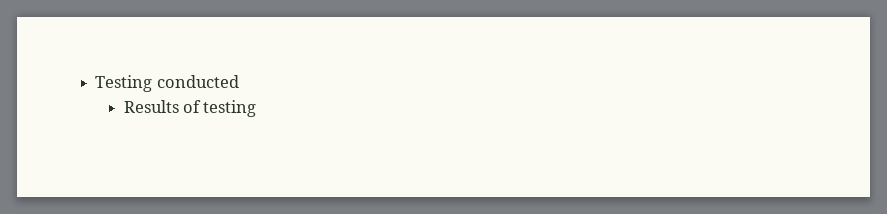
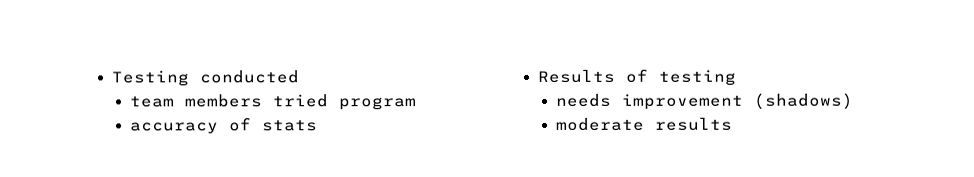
+ team members tried program
+ accuracy of stats
  Results of testing
+ needs improvement (shadows)
+ moderate results

